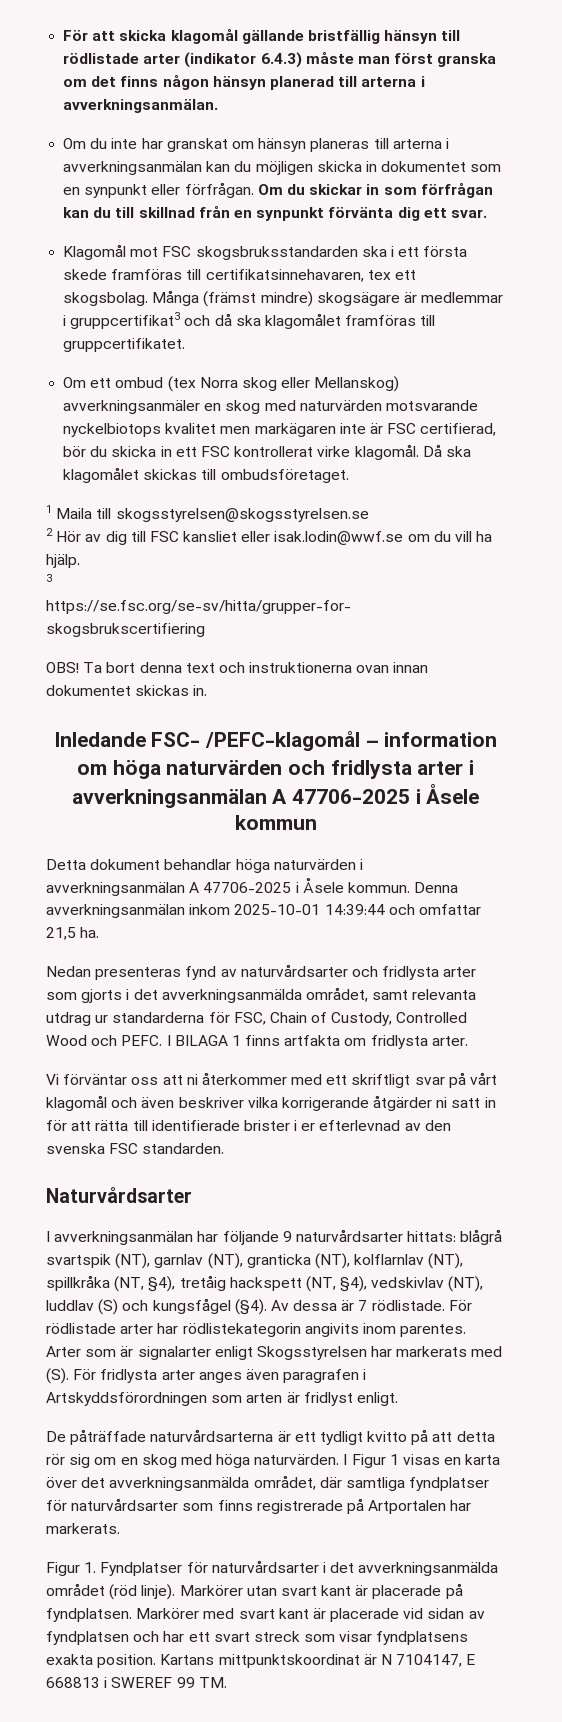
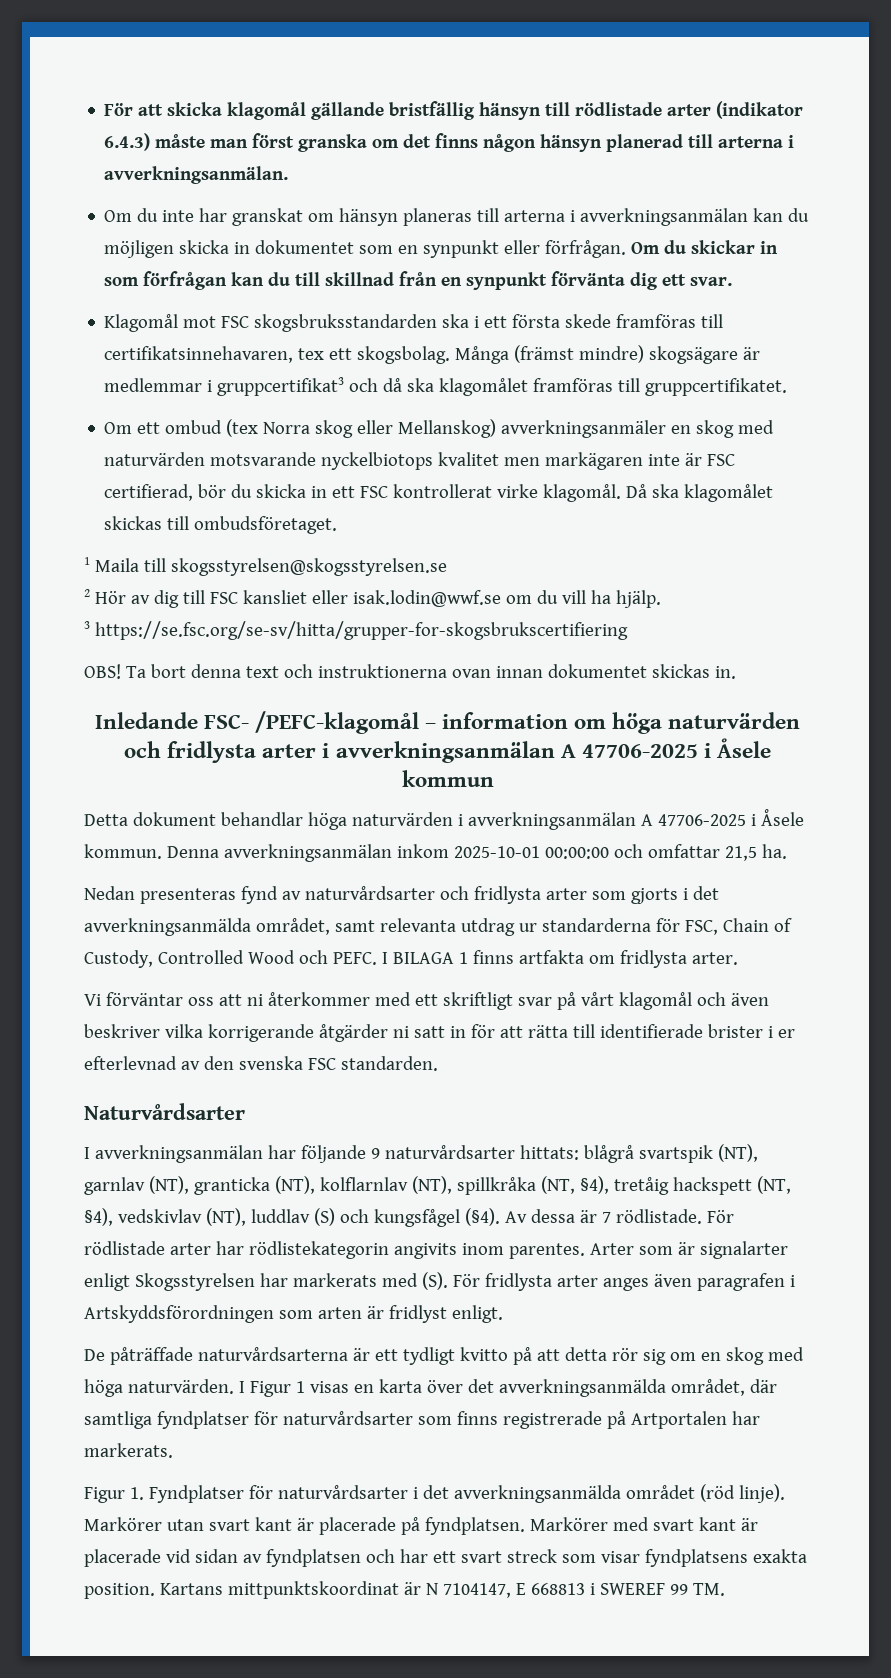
- Denna avverkningsanmälan inkom 2025-10-01 14:39:44 och omfattar 21,5 ha.
+ Denna avverkningsanmälan inkom 2025-10-01 00:00:00 och omfattar 21,5 ha.

